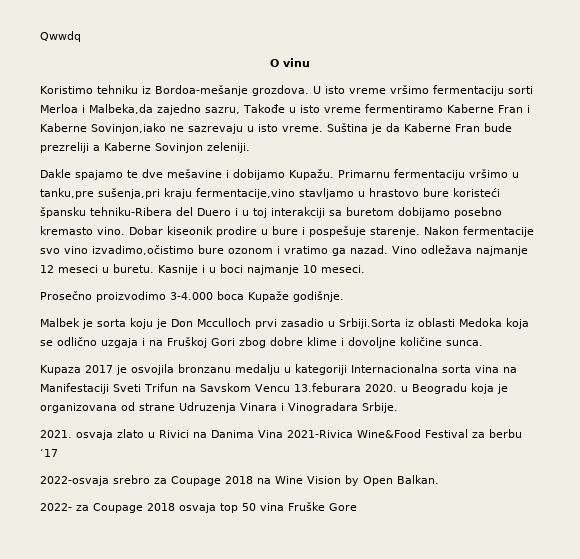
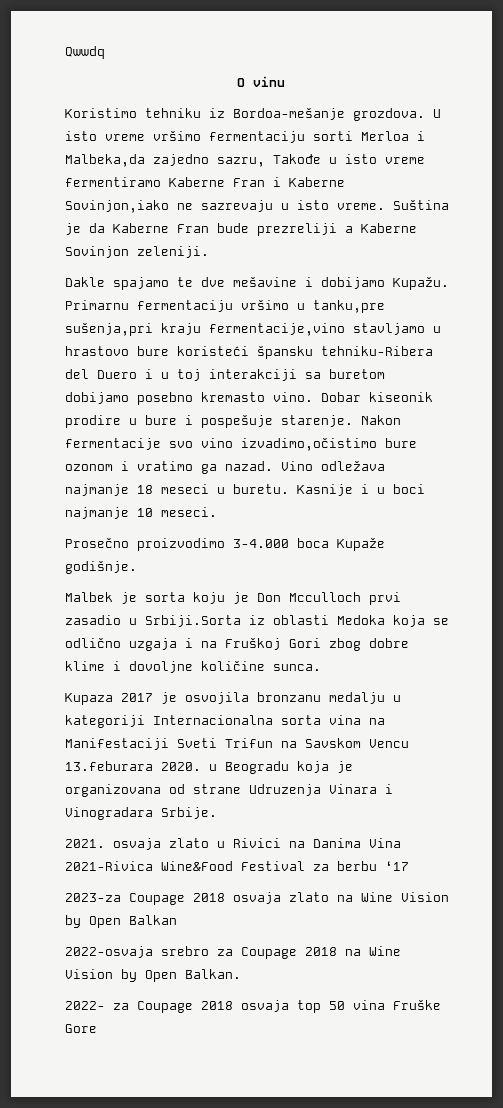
- Vino odležava najmanje 12 meseci u buretu.
+ Vino odležava najmanje 18 meseci u buretu.
+ 2023-za Coupage 2018 osvaja zlato na Wine Vision by Open Balkan

